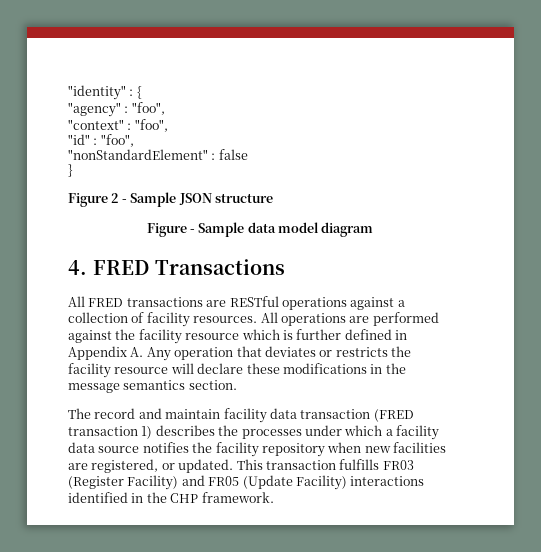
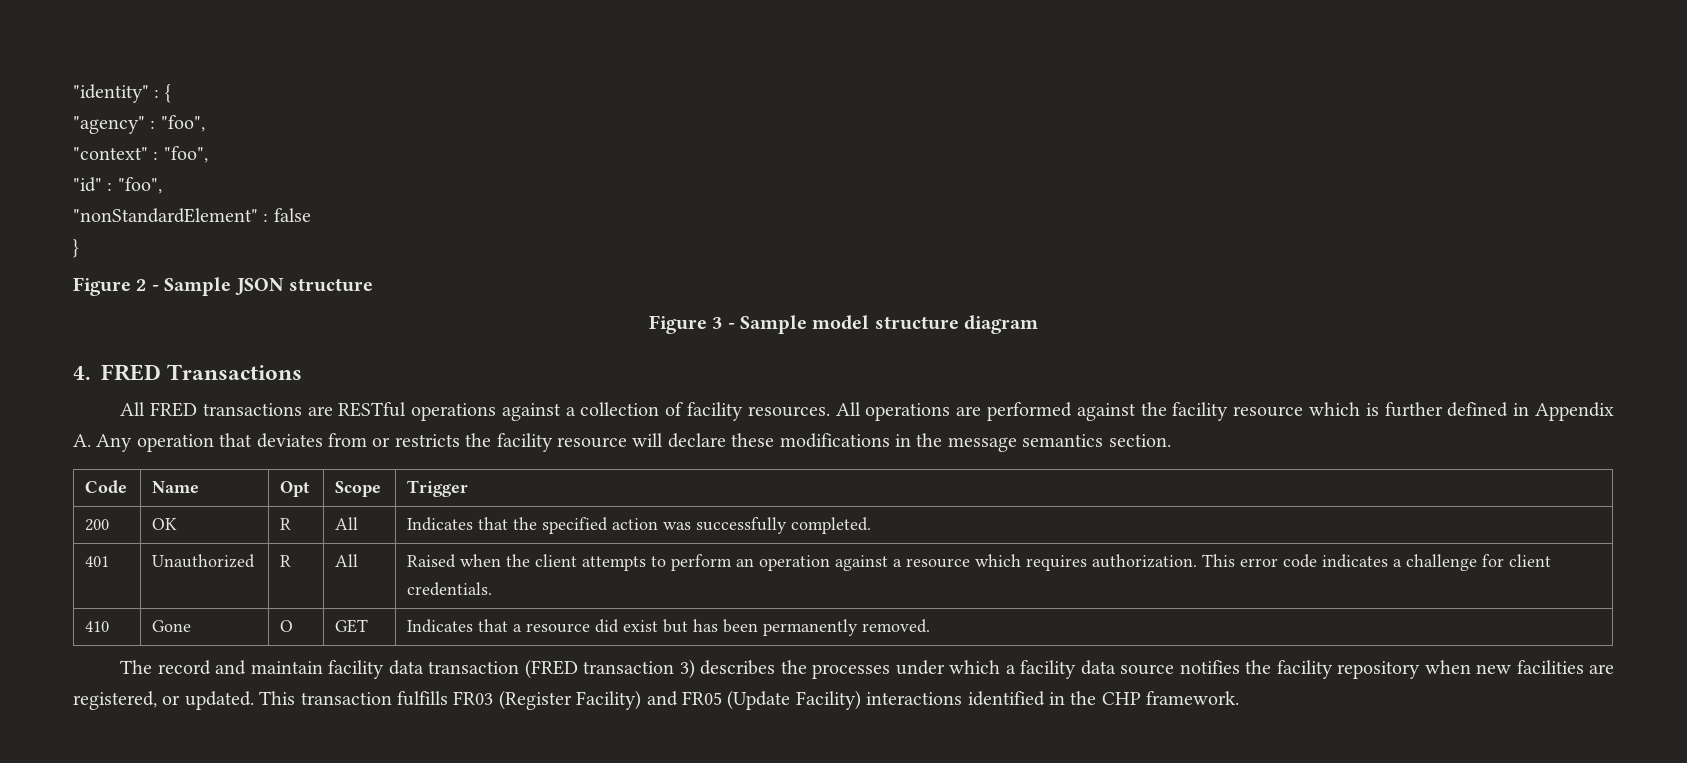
- Figure - Sample data model diagram
+ Figure 3 - Sample model structure diagram
- All operations are performed against the facility resource which is further defined in Appendix A. Any operation that deviates or restricts the facility resource will declare these modifications in the message semantics section.
+ All operations are performed against the facility resource which is further defined in Appendix A. Any operation that deviates from or restricts the facility resource will declare these modifications in the message semantics section.
+ Code | Name | Opt | Scope | Trigger
+ 200 | OK | R | All | Indicates that the specified action was successfully completed.
+ 401 | Unauthorized | R | All | Raised when the client attempts to perform an operation against a resource which requires authorization. This error code indicates a challenge for client credentials.
+ 410 | Gone | O | GET | Indicates that a resource did exist but has been permanently removed.
- The record and maintain facility data transaction (FRED transaction 1) describes the processes under which a facility data source notifies the facility repository when new facilities are registered, or updated.
+ The record and maintain facility data transaction (FRED transaction 3) describes the processes under which a facility data source notifies the facility repository when new facilities are registered, or updated.

